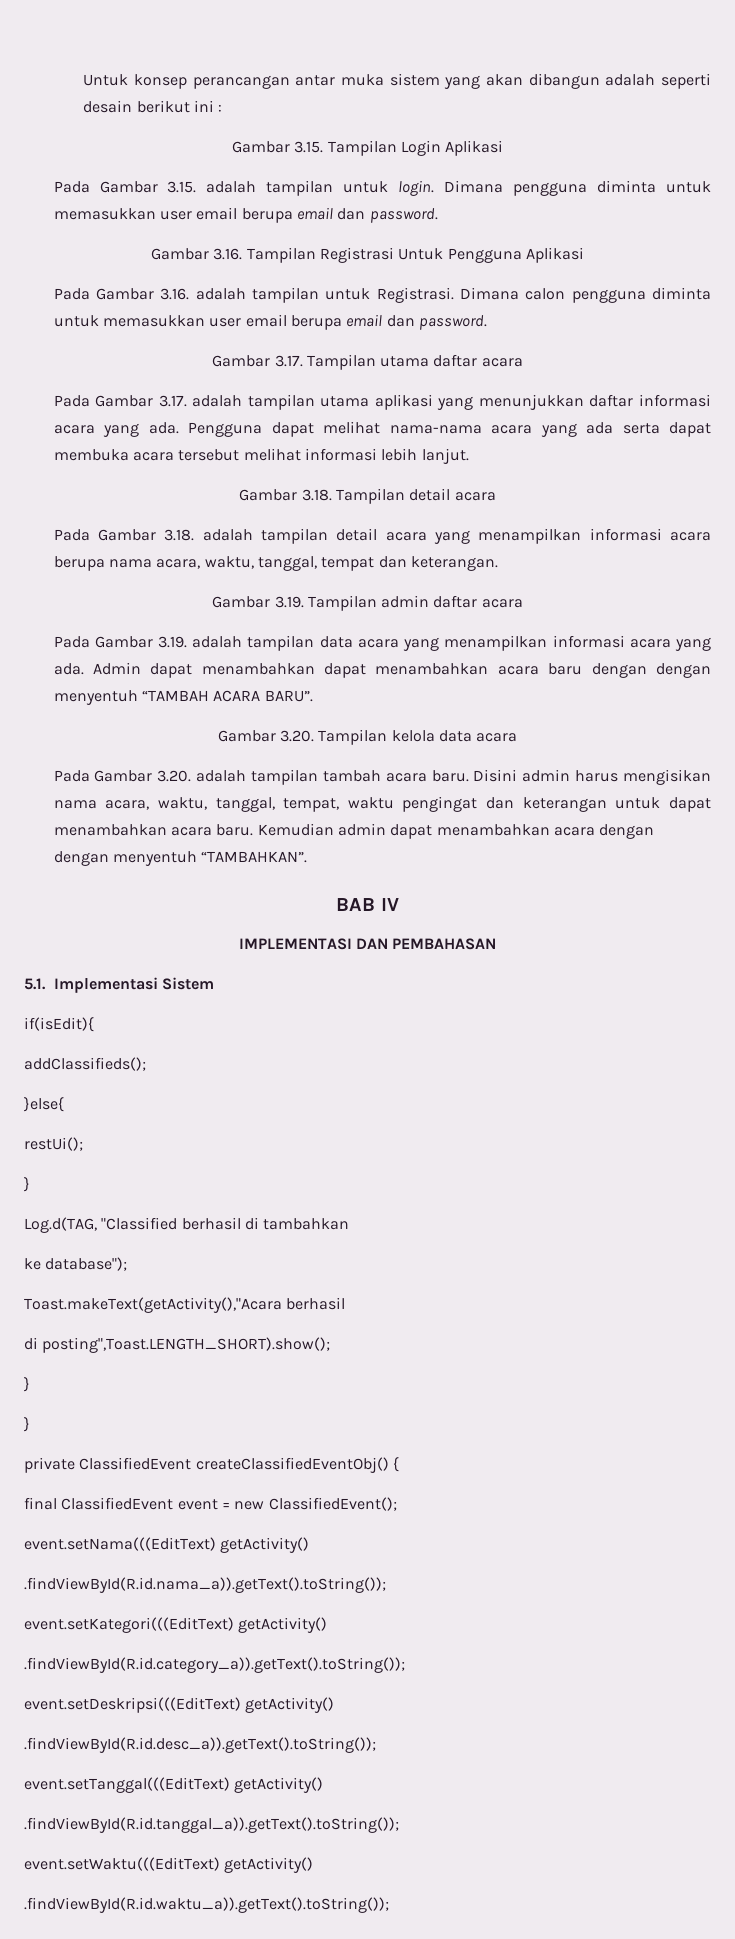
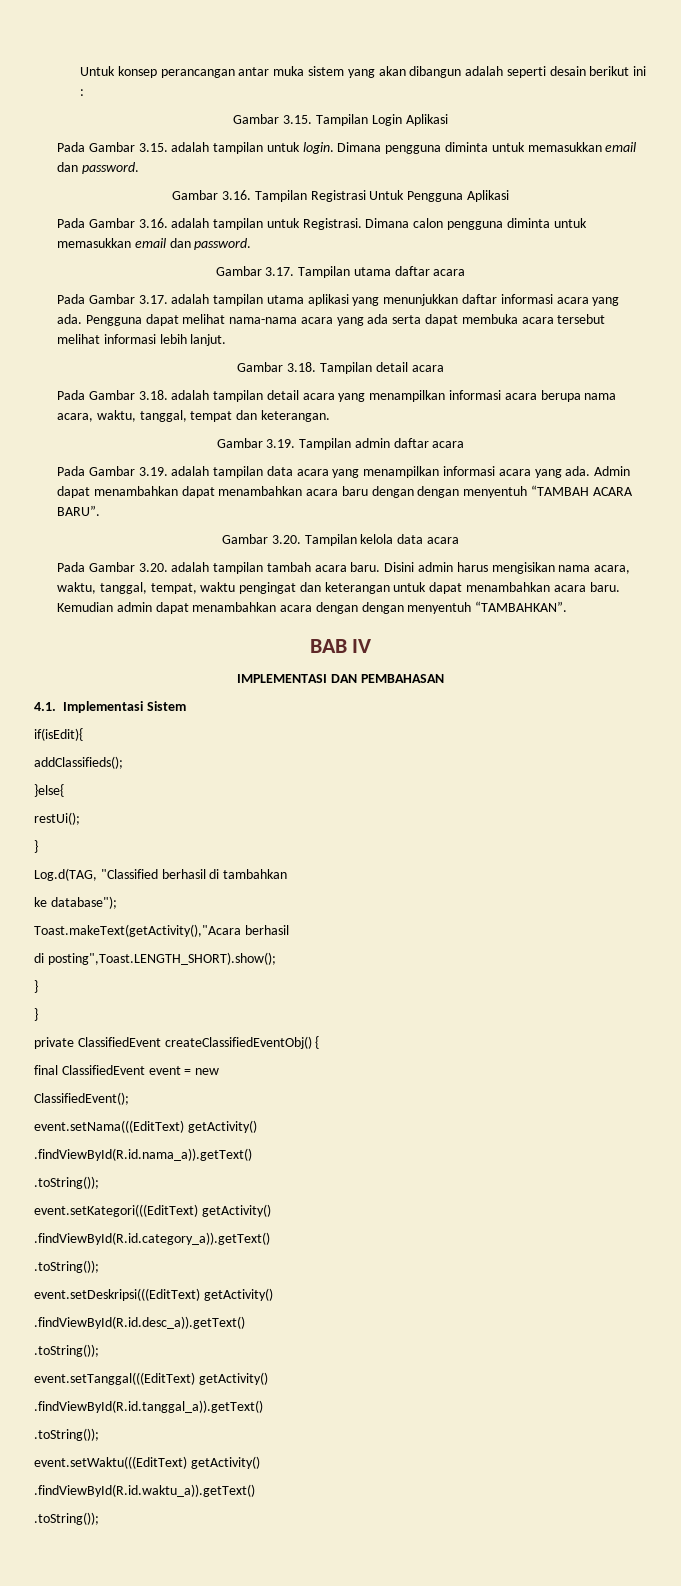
- Dimana pengguna diminta untuk memasukkan user email berupa email dan password.
+ Dimana pengguna diminta untuk memasukkan email dan password.
- Dimana calon pengguna diminta untuk memasukkan user email berupa email dan password.
+ Dimana calon pengguna diminta untuk memasukkan email dan password.
- 5.1. Implementasi Sistem
+ 4.1. Implementasi Sistem
- final ClassifiedEvent event = new ClassifiedEvent();
+ final ClassifiedEvent event = new
+ ClassifiedEvent();
- .findViewById(R.id.nama_a)).getText().toString());
+ .findViewById(R.id.nama_a)).getText()
+ .toString());
- .findViewById(R.id.category_a)).getText().toString());
+ .findViewById(R.id.category_a)).getText()
+ .toString());
- .findViewById(R.id.desc_a)).getText().toString());
+ .findViewById(R.id.desc_a)).getText()
+ .toString());
- .findViewById(R.id.tanggal_a)).getText().toString());
+ .findViewById(R.id.tanggal_a)).getText()
+ .toString());
- .findViewById(R.id.waktu_a)).getText().toString());
+ .findViewById(R.id.waktu_a)).getText()
+ .toString());

